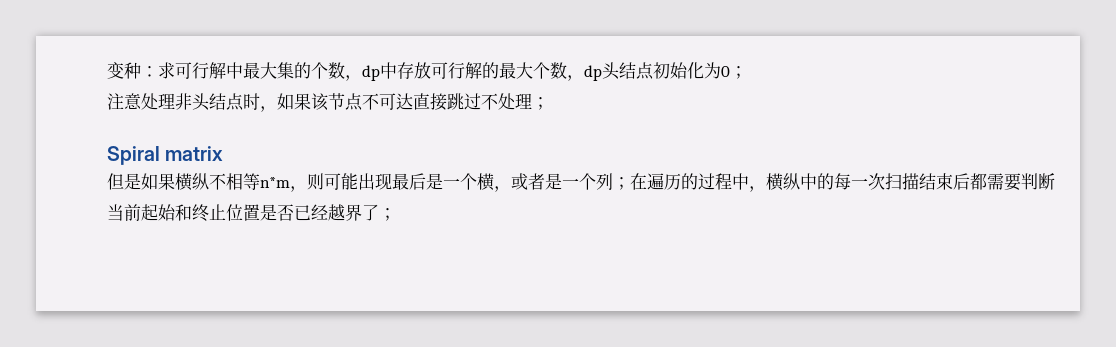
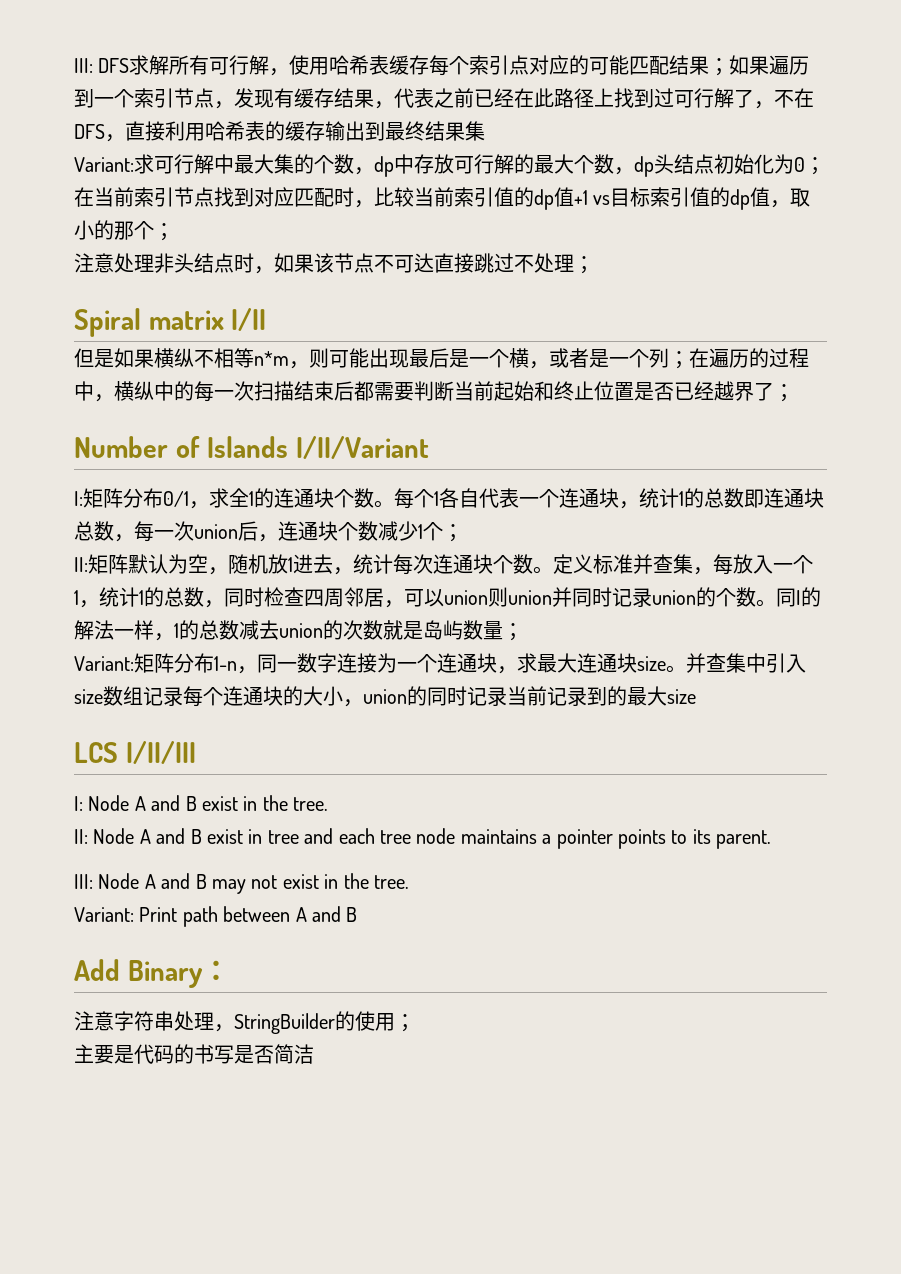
- 变种：求可行解中最大集的个数，dp中存放可行解的最大个数，dp头结点初始化为0；
+ III: DFS求解所有可行解，使用哈希表缓存每个索引点对应的可能匹配结果；如果遍历到一个索引节点，发现有缓存结果，代表之前已经在此路径上找到过可行解了，不在DFS，直接利用哈希表的缓存输出到最终结果集
+ Variant:求可行解中最大集的个数，dp中存放可行解的最大个数，dp头结点初始化为0；在当前索引节点找到对应匹配时，比较当前索引值的dp值+1 vs目标索引值的dp值，取小的那个；
- Spiral matrix
+ Spiral matrix I/II
+ Number of Islands I/II/Variant
+ I:矩阵分布0/1，求全1的连通块个数。每个1各自代表一个连通块，统计1的总数即连通块总数，每一次union后，连通块个数减少1个；
+ II:矩阵默认为空，随机放1进去，统计每次连通块个数。定义标准并查集，每放入一个1，统计1的总数，同时检查四周邻居，可以union则union并同时记录union的个数。同I的解法一样，1的总数减去union的次数就是岛屿数量；
+ Variant:矩阵分布1-n，同一数字连接为一个连通块，求最大连通块size。并查集中引入size数组记录每个连通块的大小，union的同时记录当前记录到的最大size
+ LCS I/II/III
+ I: Node A and B exist in the tree.
+ II: Node A and B exist in tree and each tree node maintains a pointer points to its parent.
+ III: Node A and B may not exist in the tree.
+ Variant: Print path between A and B
+ Add Binary：
+ 注意字符串处理，StringBuilder的使用；
+ 主要是代码的书写是否简洁

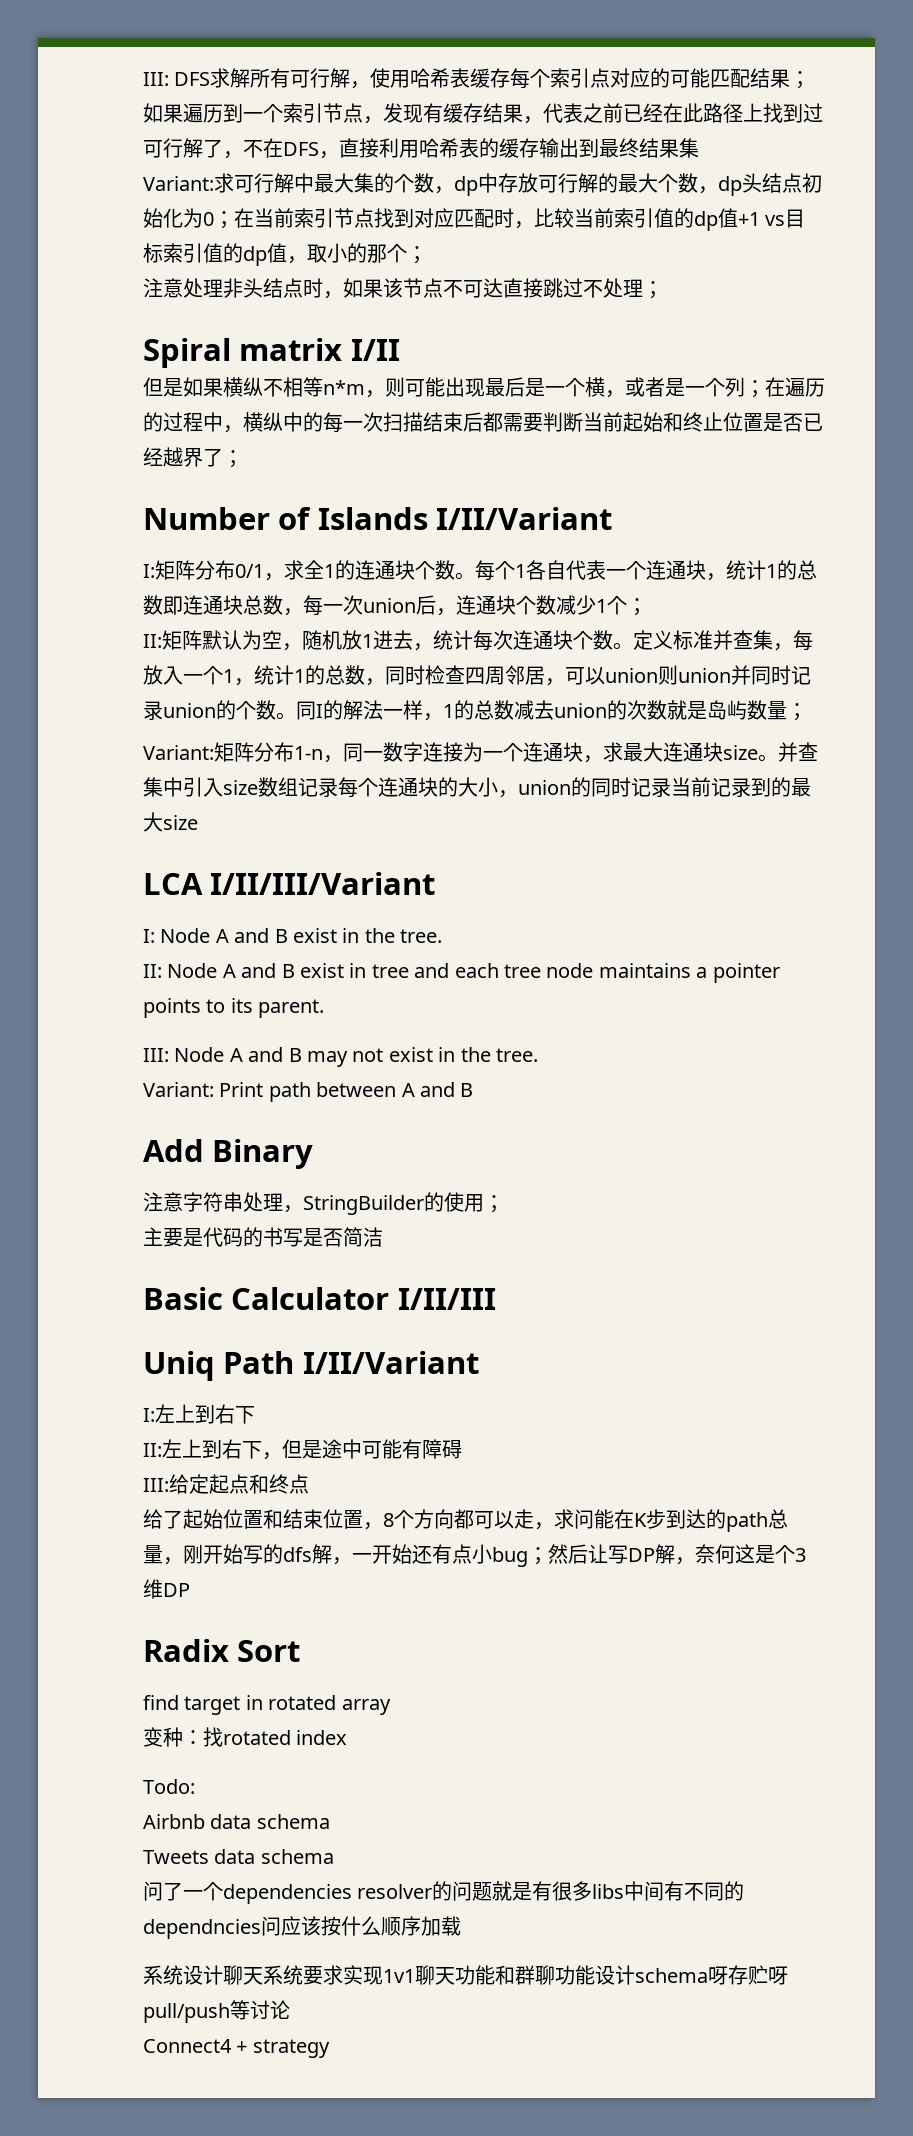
- LCS I/II/III
+ LCA I/II/III/Variant
- Add Binary：
+ Add Binary
+ Basic Calculator I/II/III
+ Uniq Path I/II/Variant
+ I:左上到右下
+ II:左上到右下，但是途中可能有障碍
+ III:给定起点和终点
+ 给了起始位置和结束位置，8个方向都可以走，求问能在K步到达的path总量，刚开始写的dfs解，一开始还有点小bug；然后让写DP解，奈何这是个3维DP
+ Radix Sort
+ find target in rotated array
+ 变种：找rotated index
+ Todo:
+ Airbnb data schema
+ Tweets data schema
+ 问了一个dependencies resolver的问题就是有很多libs中间有不同的dependncies问应该按什么顺序加载
+ 系统设计聊天系统要求实现1v1聊天功能和群聊功能设计schema呀存贮呀pull/push等讨论
+ Connect4 + strategy

